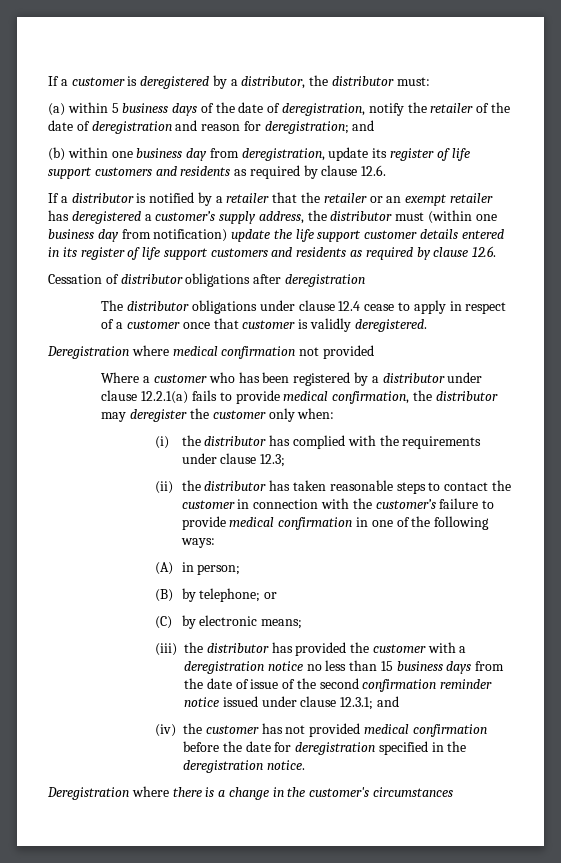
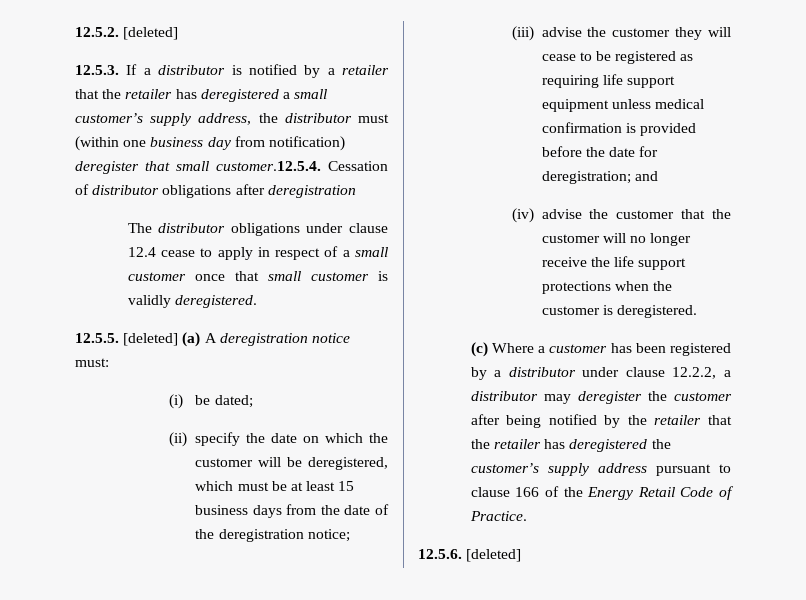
- If a customer is deregistered by a distributor, the distributor must:
- (a) within 5 business days of the date of deregistration, notify the retailer of the date of deregistration and reason for deregistration; and
- (b) within one business day from deregistration, update its register of life support customers and residents as required by clause 12.6.
- If a distributor is notified by a retailer that the retailer or an exempt retailer has deregistered a customer’s supply address, the distributor must (within one business day from notification) update the life support customer details entered in its register of life support customers and residents as required by clause 12.6.
- Cessation of distributor obligations after deregistration
+ 12.5.2. [deleted]
+ 12.5.3. If a distributor is notified by a retailer that the retailer has deregistered a small customer’s supply address, the distributor must (within one business day from notification) deregister that small customer.12.5.4. Cessation of distributor obligations after deregistration
- The distributor obligations under clause 12.4 cease to apply in respect of a customer once that customer is validly deregistered.
+ The distributor obligations under clause 12.4 cease to apply in respect of a small customer once that small customer is validly deregistered.
- Deregistration where medical confirmation not provided
- Where a customer who has been registered by a distributor under clause 12.2.1(a) fails to provide medical confirmation, the distributor may deregister the customer only when:
- (i) the distributor has complied with the requirements under clause 12.3;
- (ii) the distributor has taken reasonable steps to contact the customer in connection with the customer’s failure to provide medical confirmation in one of the following ways:
- (A) in person;
- (B) by telephone; or
- (C) by electronic means;
- (iii) the distributor has provided the customer with a deregistration notice no less than 15 business days from the date of issue of the second confirmation reminder notice issued under clause 12.3.1; and
- (iv) the customer has not provided medical confirmation before the date for deregistration specified in the deregistration notice.
- Deregistration where there is a change in the customer's circumstances
+ 12.5.5. [deleted] (a) A deregistration notice must:
+ (i) be dated;
+ (ii) specify the date on which the customer will be deregistered, which must be at least 15 business days from the date of the deregistration notice;
+ (iii) advise the customer they will cease to be registered as requiring life support equipment unless medical confirmation is provided before the date for deregistration; and
+ (iv) advise the customer that the customer will no longer receive the life support protections when the customer is deregistered.
+ (c) Where a customer has been registered by a distributor under clause 12.2.2, a distributor may deregister the customer after being notified by the retailer that the retailer has deregistered the customer’s supply address pursuant to clause 166 of the Energy Retail Code of Practice.
+ 12.5.6. [deleted]

